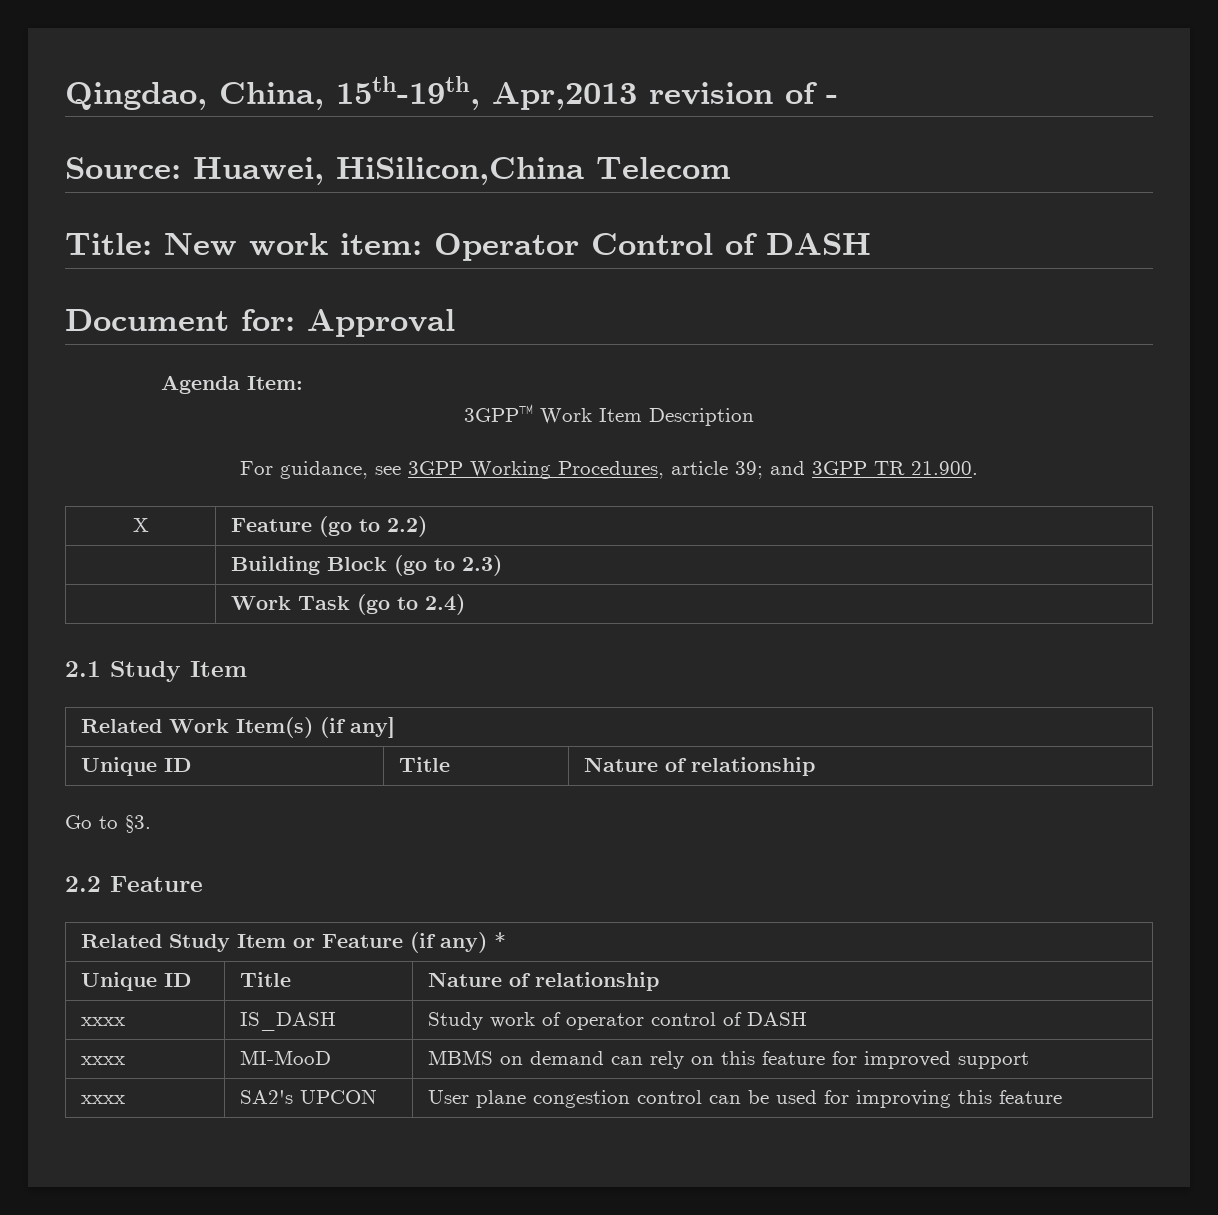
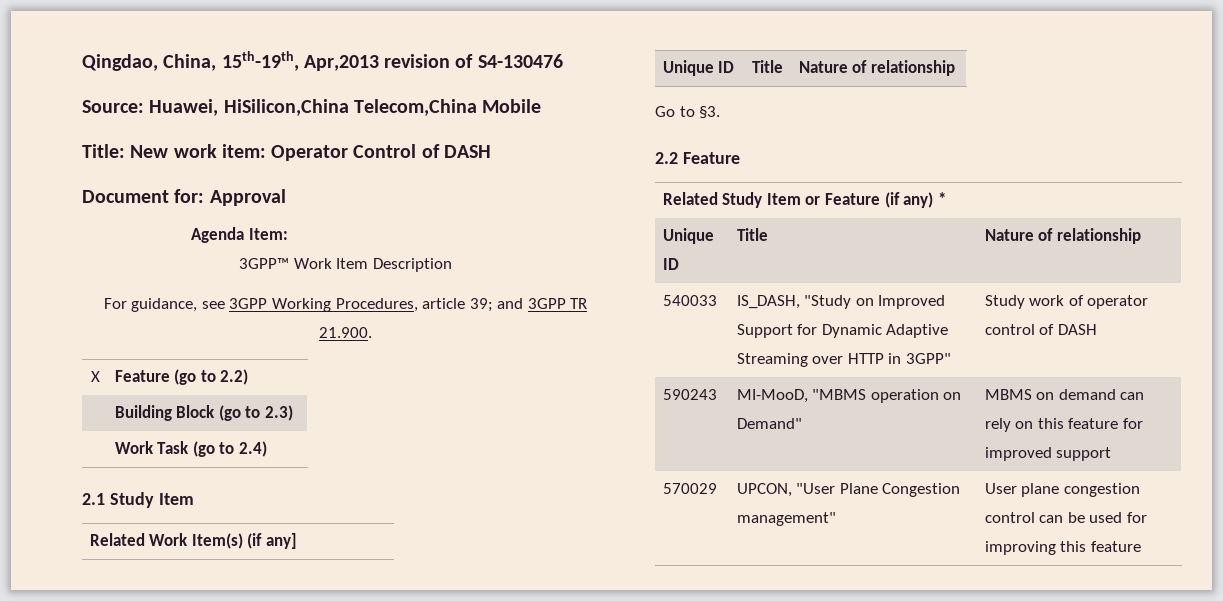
- Qingdao, China, 15th-19th, Apr,2013 revision of -
+ Qingdao, China, 15th-19th, Apr,2013 revision of S4-130476
- Source: Huawei, HiSilicon,China Telecom
+ Source: Huawei, HiSilicon,China Telecom,China Mobile
- xxxx | IS_DASH | Study work of operator control of DASH
+ 540033 | IS_DASH, "Study on Improved Support for Dynamic Adaptive Streaming over HTTP in 3GPP" | Study work of operator control of DASH
- xxxx | MI-MooD | MBMS on demand can rely on this feature for improved support
+ 590243 | MI-MooD, "MBMS operation on Demand" | MBMS on demand can rely on this feature for improved support
- xxxx | SA2's UPCON | User plane congestion control can be used for improving this feature
+ 570029 | UPCON, "User Plane Congestion management" | User plane congestion control can be used for improving this feature

